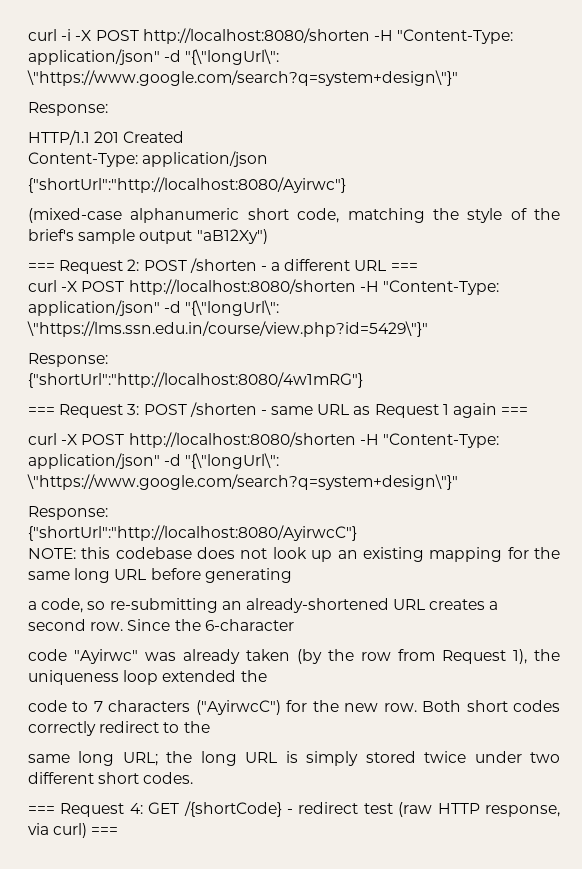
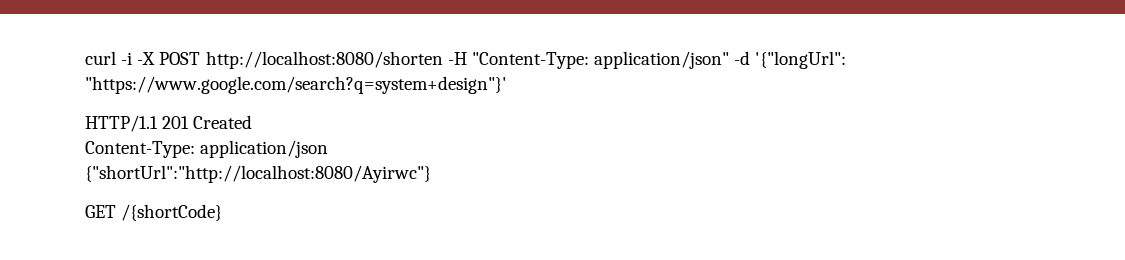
- curl -i -X POST http://localhost:8080/shorten -H "Content-Type: application/json" -d "{\"longUrl\": \"https://www.google.com/search?q=system+design\"}"
- Response:
+ curl -i -X POST http://localhost:8080/shorten -H "Content-Type: application/json" -d '{"longUrl": "https://www.google.com/search?q=system+design"}'
- (mixed-case alphanumeric short code, matching the style of the brief's sample output "aB12Xy")
- === Request 2: POST /shorten - a different URL ===
- curl -X POST http://localhost:8080/shorten -H "Content-Type: application/json" -d "{\"longUrl\": \"https://lms.ssn.edu.in/course/view.php?id=5429\"}"
- Response:
- {"shortUrl":"http://localhost:8080/4w1mRG"}
- === Request 3: POST /shorten - same URL as Request 1 again ===
- curl -X POST http://localhost:8080/shorten -H "Content-Type: application/json" -d "{\"longUrl\": \"https://www.google.com/search?q=system+design\"}"
- Response:
- {"shortUrl":"http://localhost:8080/AyirwcC"}
- NOTE: this codebase does not look up an existing mapping for the same long URL before generating
- a code, so re-submitting an already-shortened URL creates a second row. Since the 6-character
- code "Ayirwc" was already taken (by the row from Request 1), the uniqueness loop extended the
- code to 7 characters ("AyirwcC") for the new row. Both short codes correctly redirect to the
- same long URL; the long URL is simply stored twice under two different short codes.
- === Request 4: GET /{shortCode} - redirect test (raw HTTP response, via curl) ===
+ GET /{shortCode}

